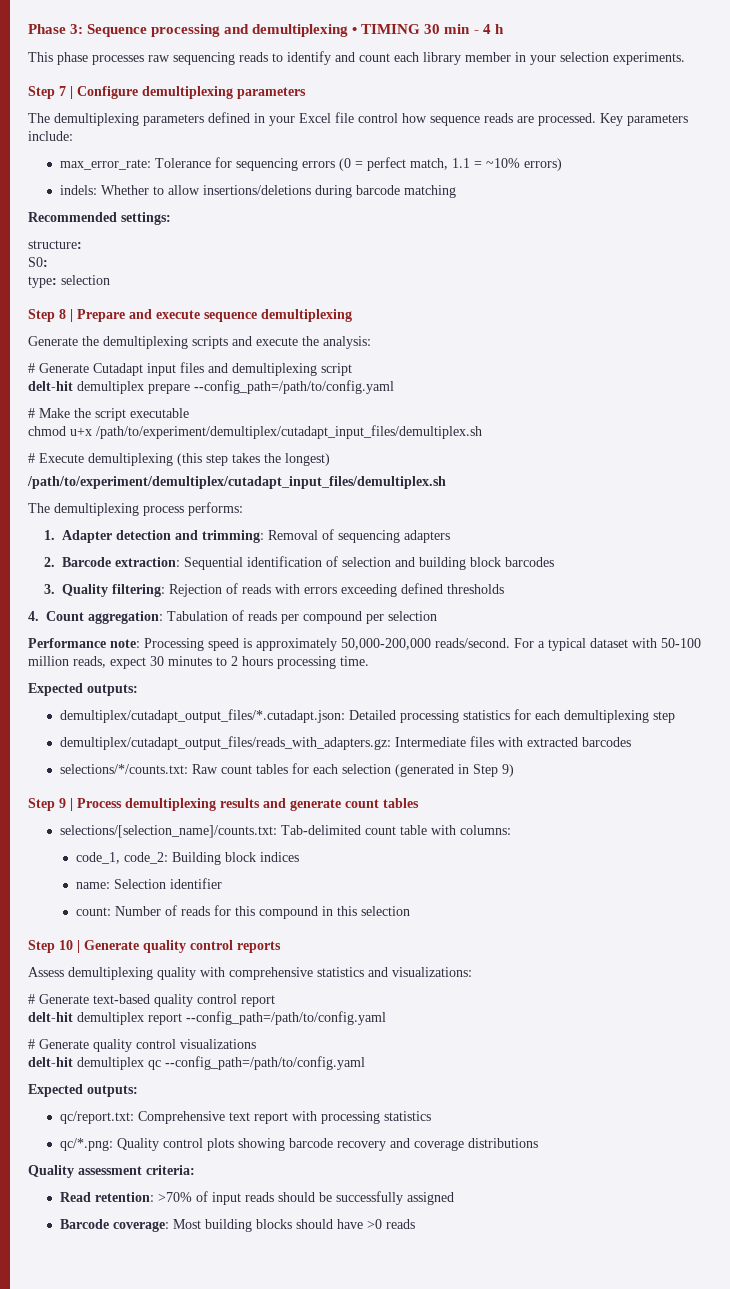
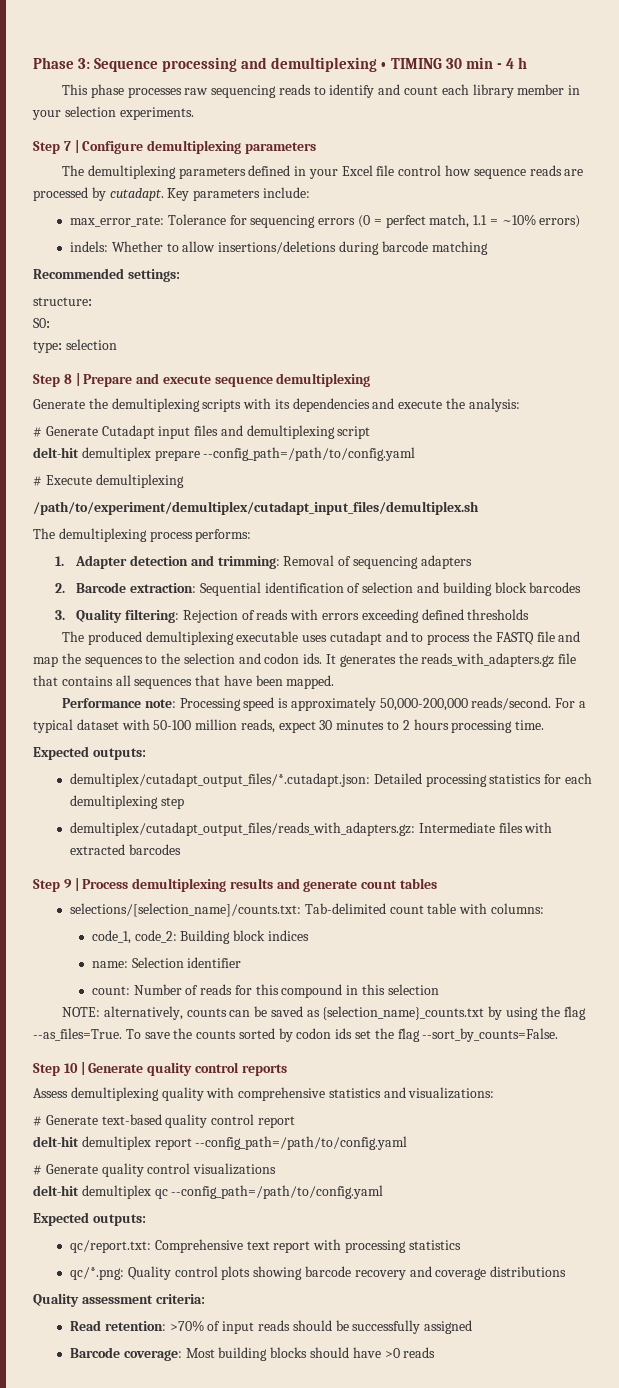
- The demultiplexing parameters defined in your Excel file control how sequence reads are processed.
+ The demultiplexing parameters defined in your Excel file control how sequence reads are processed by cutadapt.
- Generate the demultiplexing scripts and execute the analysis:
+ Generate the demultiplexing scripts with its dependencies and execute the analysis:
- # Make the script executable
- chmod u+x /path/to/experiment/demultiplex/cutadapt_input_files/demultiplex.sh
- # Execute demultiplexing (this step takes the longest)
+ # Execute demultiplexing
- 4. Count aggregation: Tabulation of reads per compound per selection
+ The produced demultiplexing executable uses cutadapt and to process the FASTQ file and map the sequences to the selection and codon ids. It generates the reads_with_adapters.gz file that contains all sequences that have been mapped.
- selections/*/counts.txt: Raw count tables for each selection (generated in Step 9)
+ NOTE: alternatively, counts can be saved as {selection_name}_counts.txt by using the flag --as_files=True. To save the counts sorted by codon ids set the flag --sort_by_counts=False.

